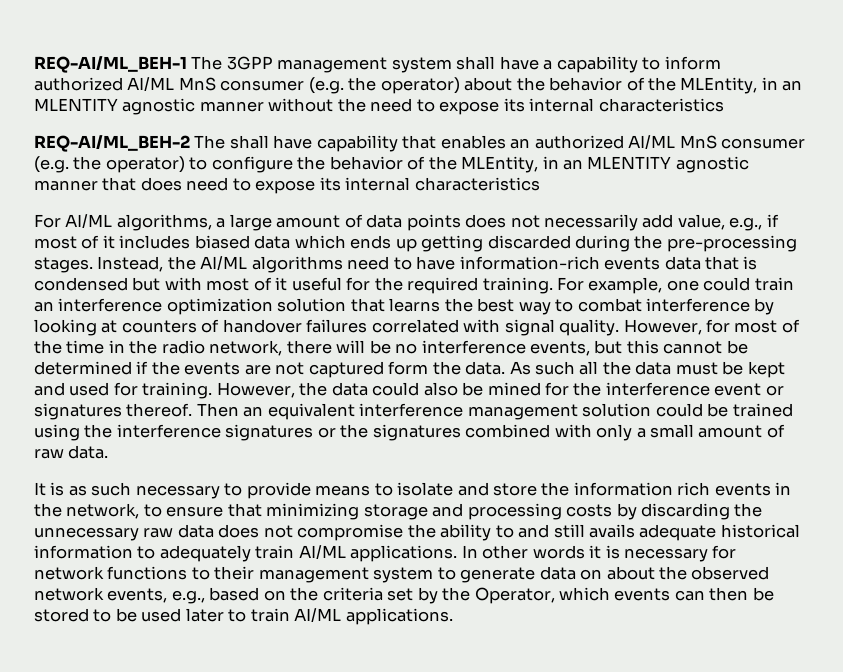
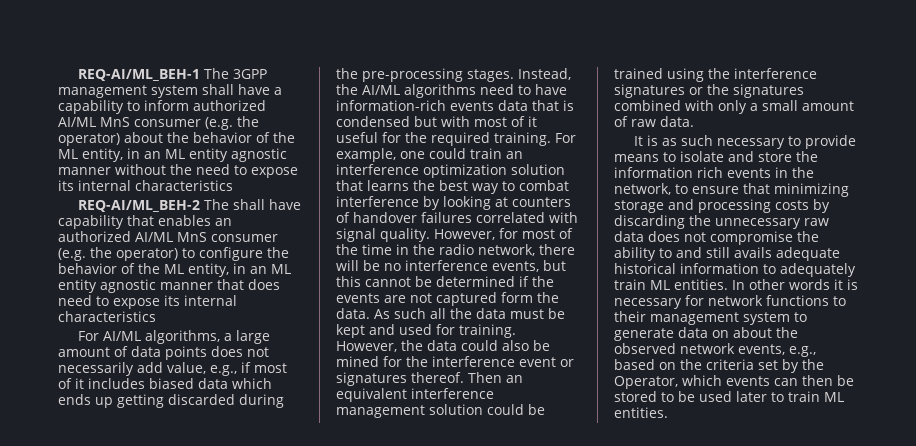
- REQ-AI/ML_BEH-1 The 3GPP management system shall have a capability to inform authorized AI/ML MnS consumer (e.g. the operator) about the behavior of the MLEntity, in an MLENTITY agnostic manner without the need to expose its internal characteristics
+ REQ-AI/ML_BEH-1 The 3GPP management system shall have a capability to inform authorized AI/ML MnS consumer (e.g. the operator) about the behavior of the ML entity, in an ML entity agnostic manner without the need to expose its internal characteristics
- REQ-AI/ML_BEH-2 The shall have capability that enables an authorized AI/ML MnS consumer (e.g. the operator) to configure the behavior of the MLEntity, in an MLENTITY agnostic manner that does need to expose its internal characteristics
+ REQ-AI/ML_BEH-2 The shall have capability that enables an authorized AI/ML MnS consumer (e.g. the operator) to configure the behavior of the ML entity, in an ML entity agnostic manner that does need to expose its internal characteristics
- It is as such necessary to provide means to isolate and store the information rich events in the network, to ensure that minimizing storage and processing costs by discarding the unnecessary raw data does not compromise the ability to and still avails adequate historical information to adequately train AI/ML applications.
+ It is as such necessary to provide means to isolate and store the information rich events in the network, to ensure that minimizing storage and processing costs by discarding the unnecessary raw data does not compromise the ability to and still avails adequate historical information to adequately train ML entities.
- In other words it is necessary for network functions to their management system to generate data on about the observed network events, e.g., based on the criteria set by the Operator, which events can then be stored to be used later to train AI/ML applications.
+ In other words it is necessary for network functions to their management system to generate data on about the observed network events, e.g., based on the criteria set by the Operator, which events can then be stored to be used later to train ML entities.

